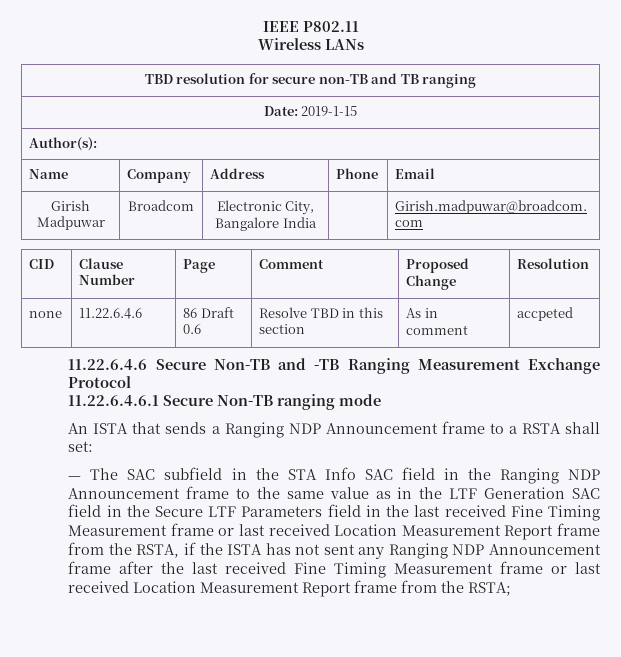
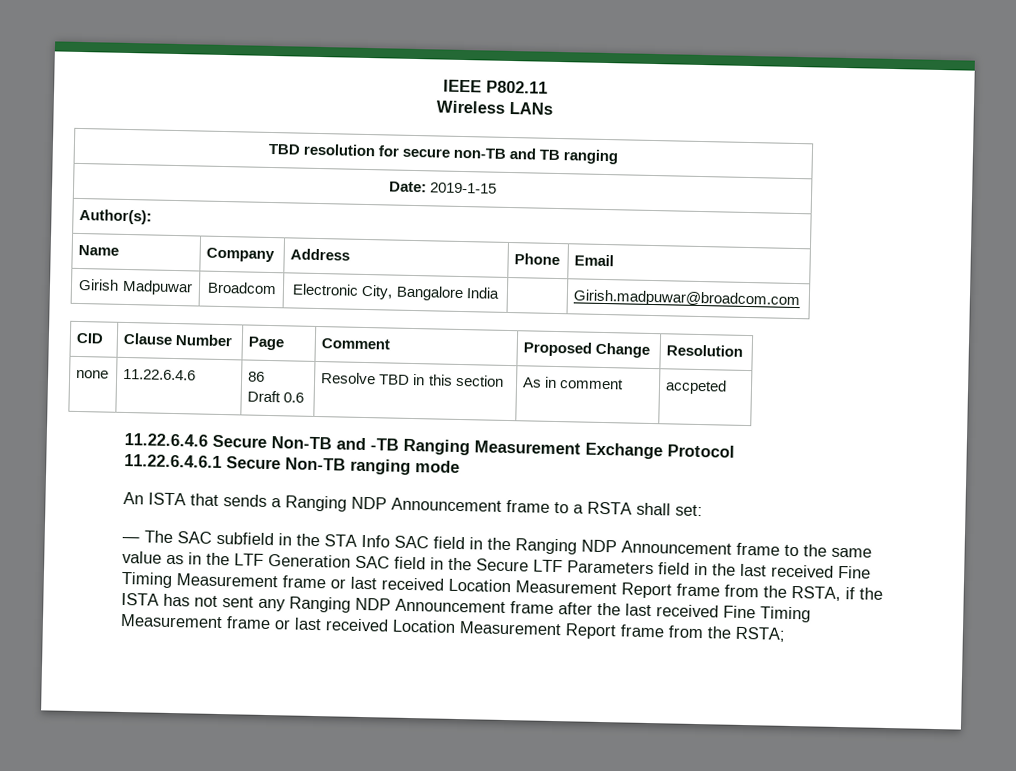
- none | 11.22.6.4.6 | 86 Draft 0.6 | Resolve TBD in this section | As in comment | accpeted
+ none | 11.22.6.4.6 | 86
+ Draft 0.6 | Resolve TBD in this section | As in comment | accpeted

